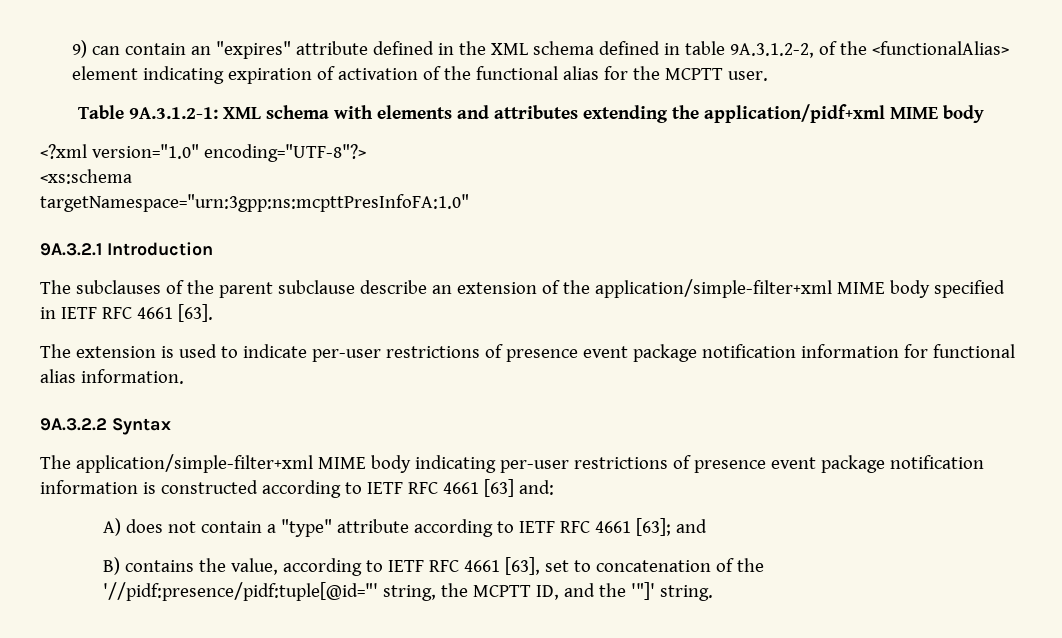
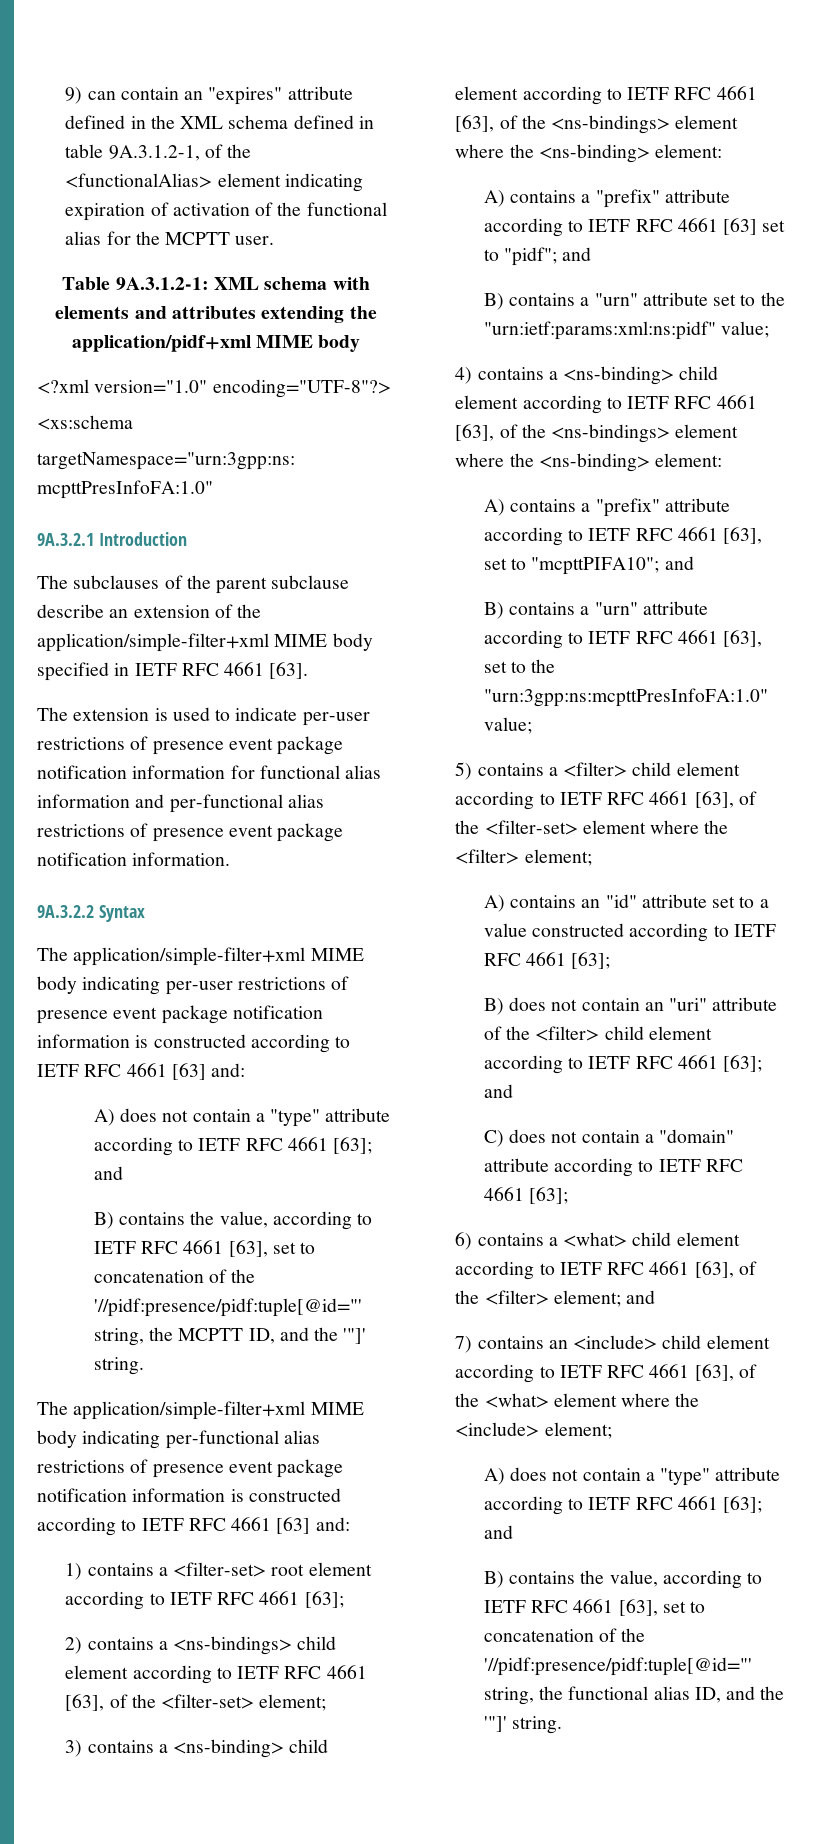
- 9) can contain an "expires" attribute defined in the XML schema defined in table 9A.3.1.2-2, of the <functionalAlias> element indicating expiration of activation of the functional alias for the MCPTT user.
+ 9) can contain an "expires" attribute defined in the XML schema defined in table 9A.3.1.2-1, of the <functionalAlias> element indicating expiration of activation of the functional alias for the MCPTT user.
- The extension is used to indicate per-user restrictions of presence event package notification information for functional alias information.
+ The extension is used to indicate per-user restrictions of presence event package notification information for functional alias information and per-functional alias restrictions of presence event package notification information.
+ The application/simple-filter+xml MIME body indicating per-functional alias restrictions of presence event package notification information is constructed according to IETF RFC 4661 [63] and:
+ 1) contains a <filter-set> root element according to IETF RFC 4661 [63];
+ 2) contains a <ns-bindings> child element according to IETF RFC 4661 [63], of the <filter-set> element;
+ 3) contains a <ns-binding> child element according to IETF RFC 4661 [63], of the <ns-bindings> element where the <ns-binding> element:
+ A) contains a "prefix" attribute according to IETF RFC 4661 [63] set to "pidf"; and
+ B) contains a "urn" attribute set to the "urn:ietf:params:xml:ns:pidf" value;
+ 4) contains a <ns-binding> child element according to IETF RFC 4661 [63], of the <ns-bindings> element where the <ns-binding> element:
+ A) contains a "prefix" attribute according to IETF RFC 4661 [63], set to "mcpttPIFA10"; and
+ B) contains a "urn" attribute according to IETF RFC 4661 [63], set to the "urn:3gpp:ns:mcpttPresInfoFA:1.0" value;
+ 5) contains a <filter> child element according to IETF RFC 4661 [63], of the <filter-set> element where the <filter> element;
+ A) contains an "id" attribute set to a value constructed according to IETF RFC 4661 [63];
+ B) does not contain an "uri" attribute of the <filter> child element according to IETF RFC 4661 [63]; and
+ C) does not contain a "domain" attribute according to IETF RFC 4661 [63];
+ 6) contains a <what> child element according to IETF RFC 4661 [63], of the <filter> element; and
+ 7) contains an <include> child element according to IETF RFC 4661 [63], of the <what> element where the <include> element;
+ A) does not contain a "type" attribute according to IETF RFC 4661 [63]; and
+ B) contains the value, according to IETF RFC 4661 [63], set to concatenation of the '//pidf:presence/pidf:tuple[@id="' string, the functional alias ID, and the '"]' string.

